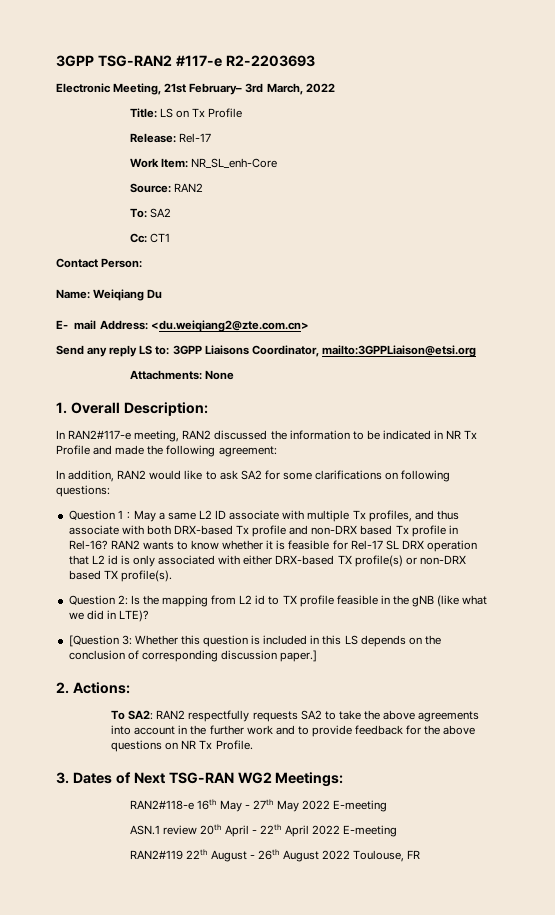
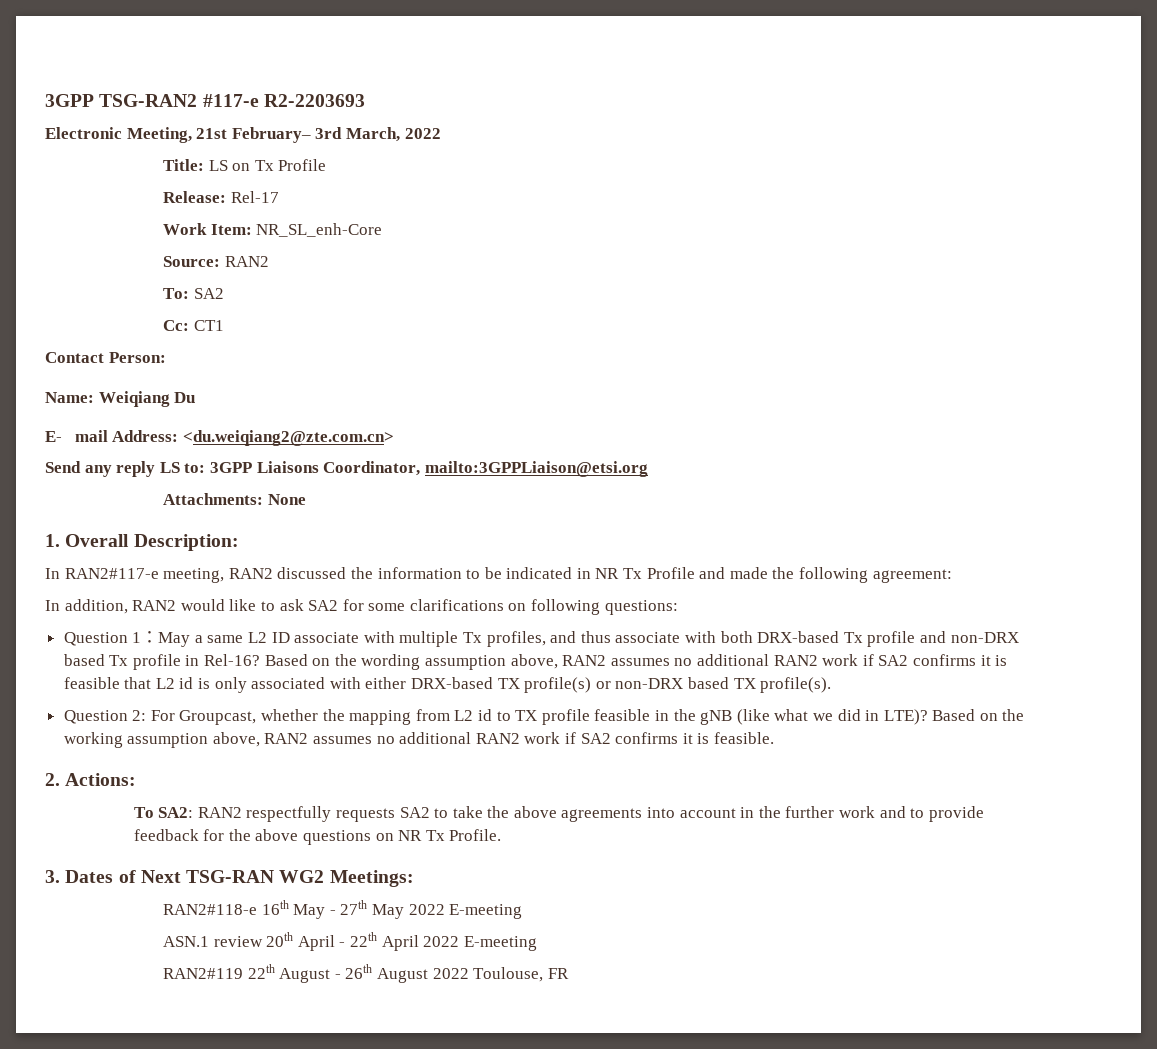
- RAN2 wants to know whether it is feasible for Rel-17 SL DRX operation that L2 id is only associated with either DRX-based TX profile(s) or non-DRX based TX profile(s).
+ Based on the wording assumption above, RAN2 assumes no additional RAN2 work if SA2 confirms it is feasible that L2 id is only associated with either DRX-based TX profile(s) or non-DRX based TX profile(s).
- Question 2: Is the mapping from L2 id to TX profile feasible in the gNB (like what we did in LTE)?
- [Question 3: Whether this question is included in this LS depends on the conclusion of corresponding discussion paper.]
+ Question 2: For Groupcast, whether the mapping from L2 id to TX profile feasible in the gNB (like what we did in LTE)? Based on the working assumption above, RAN2 assumes no additional RAN2 work if SA2 confirms it is feasible.

